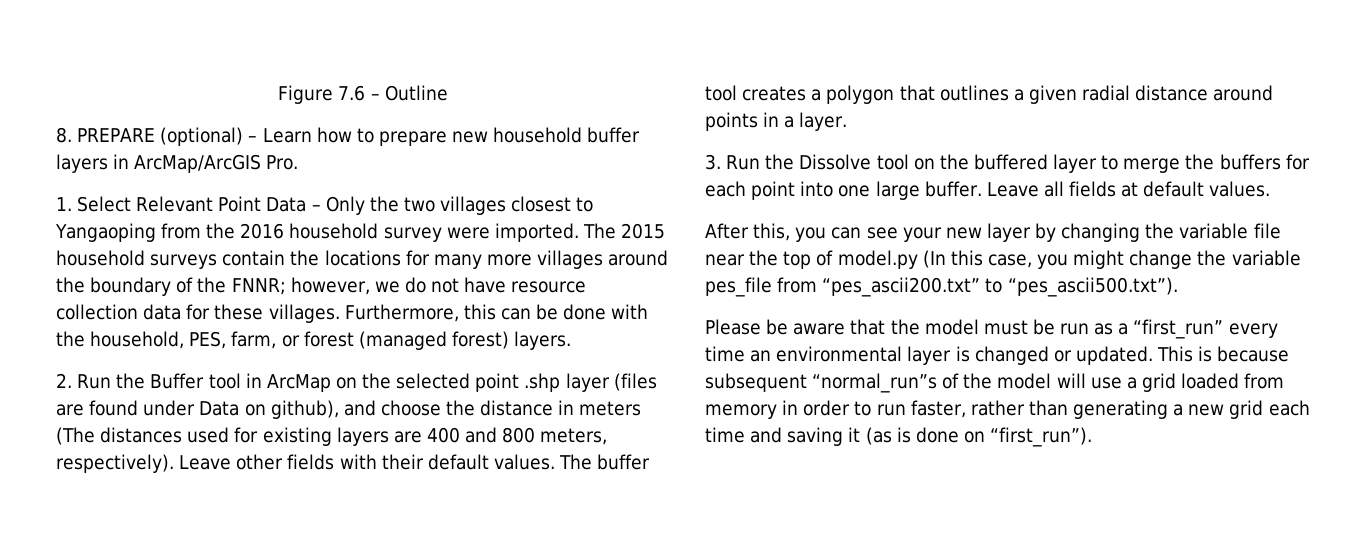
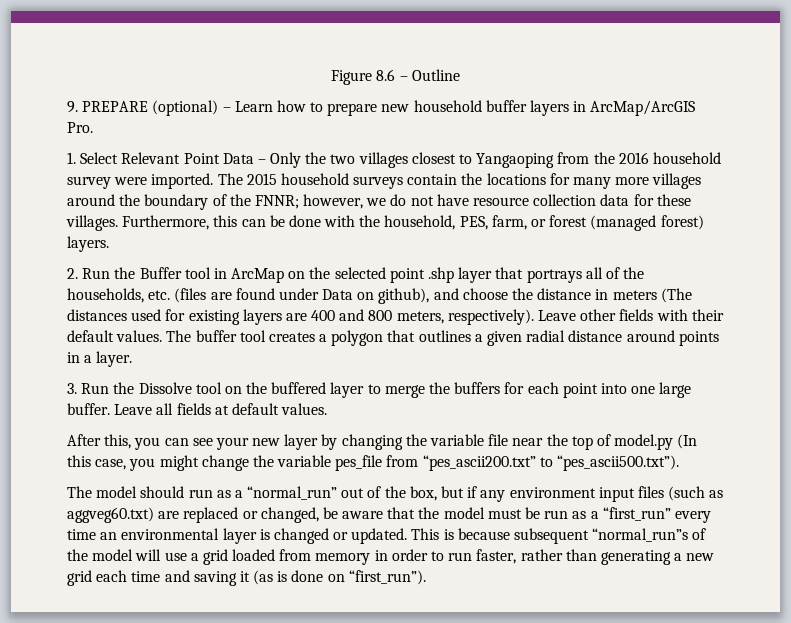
- Figure 7.6 – Outline
+ Figure 8.6 – Outline
- 8. PREPARE (optional) – Learn how to prepare new household buffer layers in ArcMap/ArcGIS Pro.
+ 9. PREPARE (optional) – Learn how to prepare new household buffer layers in ArcMap/ArcGIS Pro.
- 2. Run the Buffer tool in ArcMap on the selected point .shp layer (files are found under Data on github), and choose the distance in meters (The distances used for existing layers are 400 and 800 meters, respectively).
+ 2. Run the Buffer tool in ArcMap on the selected point .shp layer that portrays all of the households, etc. (files are found under Data on github), and choose the distance in meters (The distances used for existing layers are 400 and 800 meters, respectively).
- Please be aware that the model must be run as a “first_run” every time an environmental layer is changed or updated.
+ The model should run as a “normal_run” out of the box, but if any environment input files (such as aggveg60.txt) are replaced or changed, be aware that the model must be run as a “first_run” every time an environmental layer is changed or updated.

